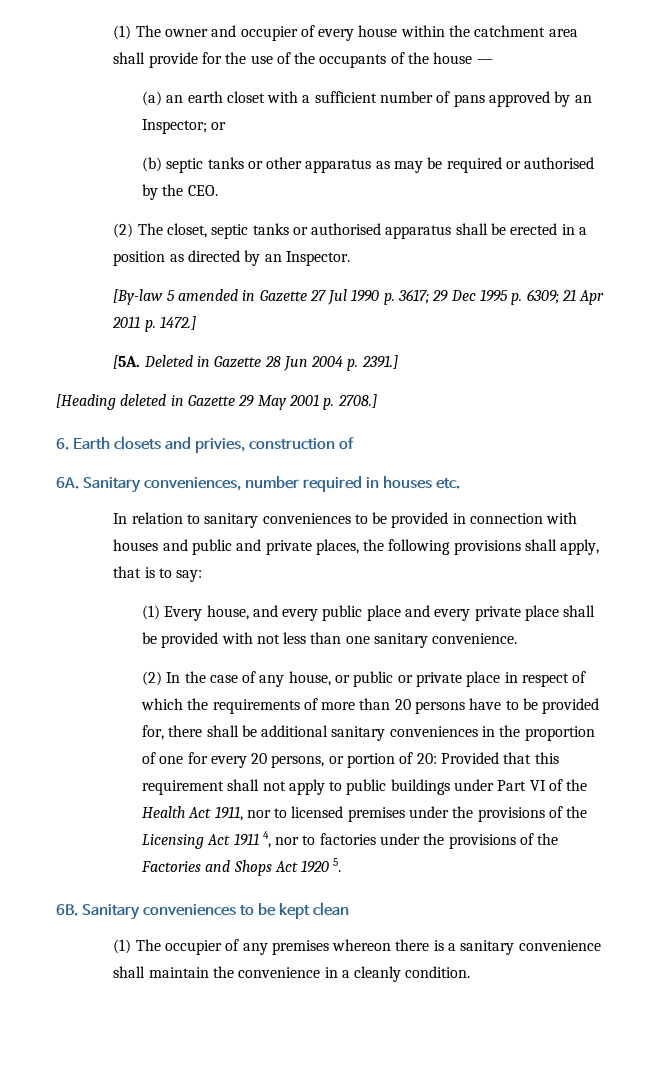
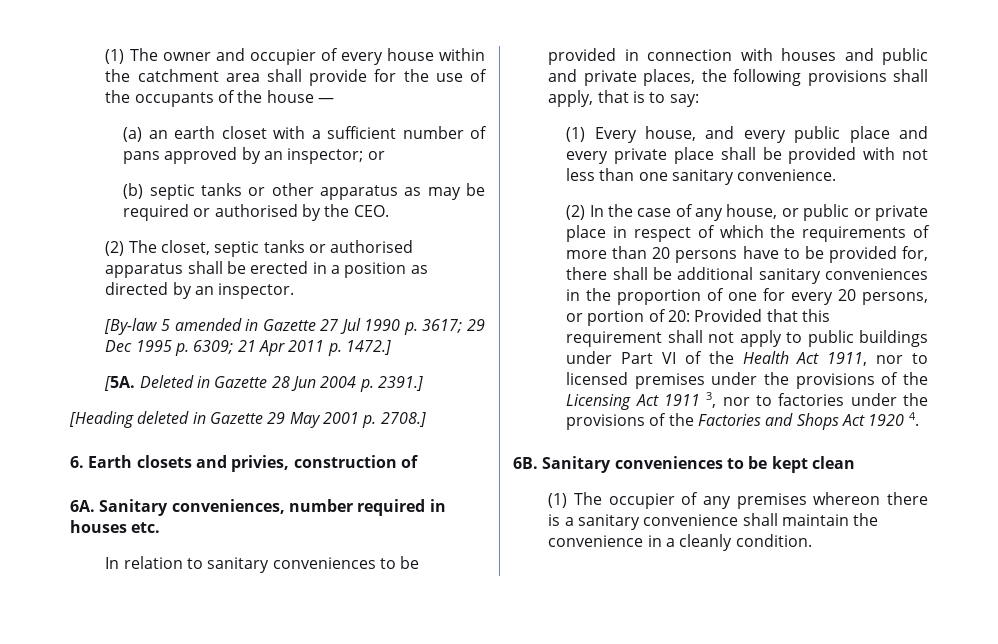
- (a) an earth closet with a sufficient number of pans approved by an Inspector; or
+ (a) an earth closet with a sufficient number of pans approved by an inspector; or
- (2) The closet, septic tanks or authorised apparatus shall be erected in a position as directed by an Inspector.
+ (2) The closet, septic tanks or authorised apparatus shall be erected in a position as directed by an inspector.
- Provided that this requirement shall not apply to public buildings under Part VI of the Health Act 1911, nor to licensed premises under the provisions of the Licensing Act 1911 4, nor to factories under the provisions of the Factories and Shops Act 1920 5.
+ Provided that this requirement shall not apply to public buildings under Part VI of the Health Act 1911, nor to licensed premises under the provisions of the Licensing Act 1911 3, nor to factories under the provisions of the Factories and Shops Act 1920 4.

